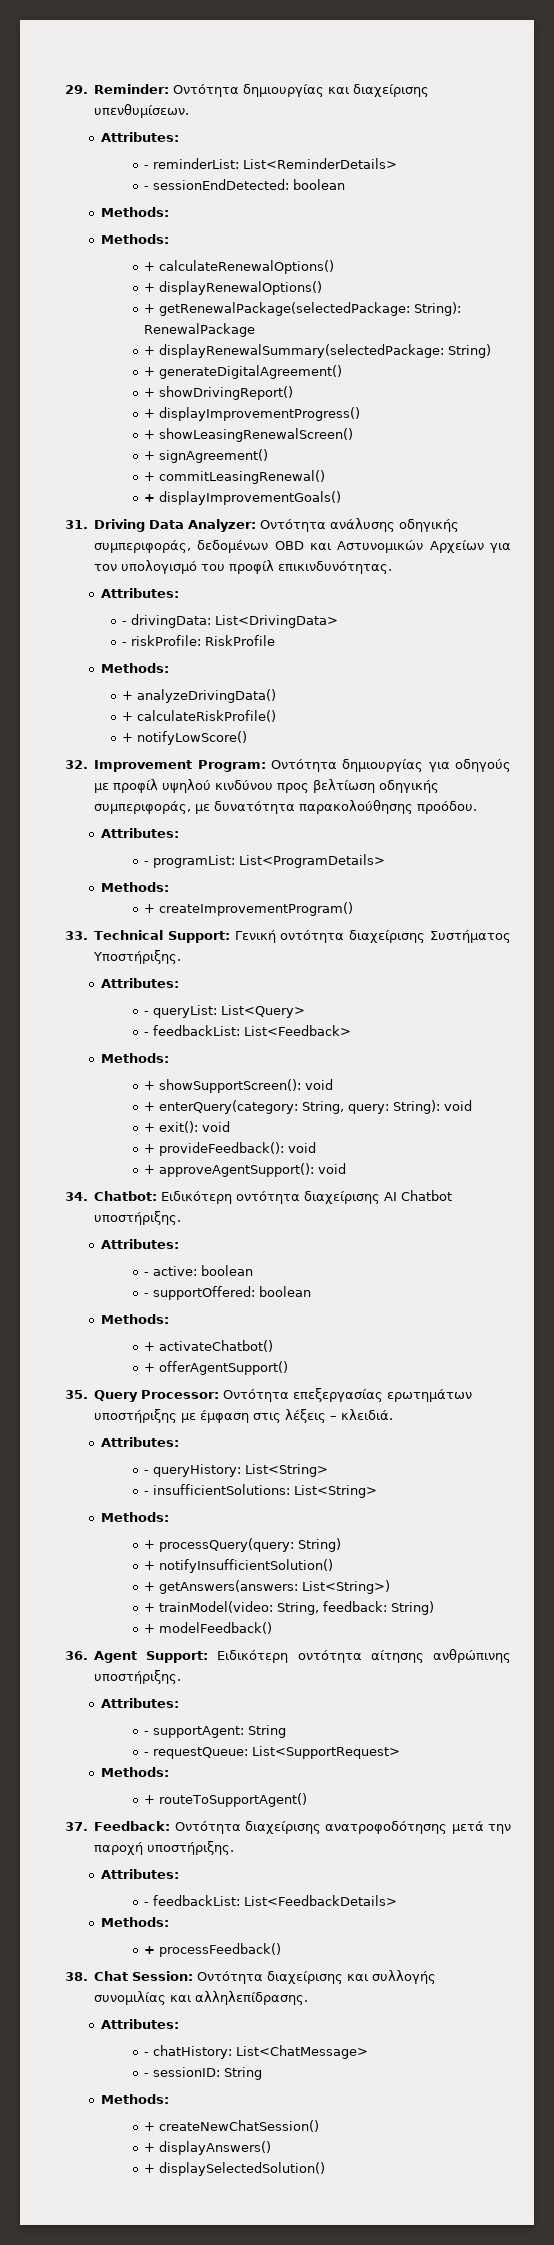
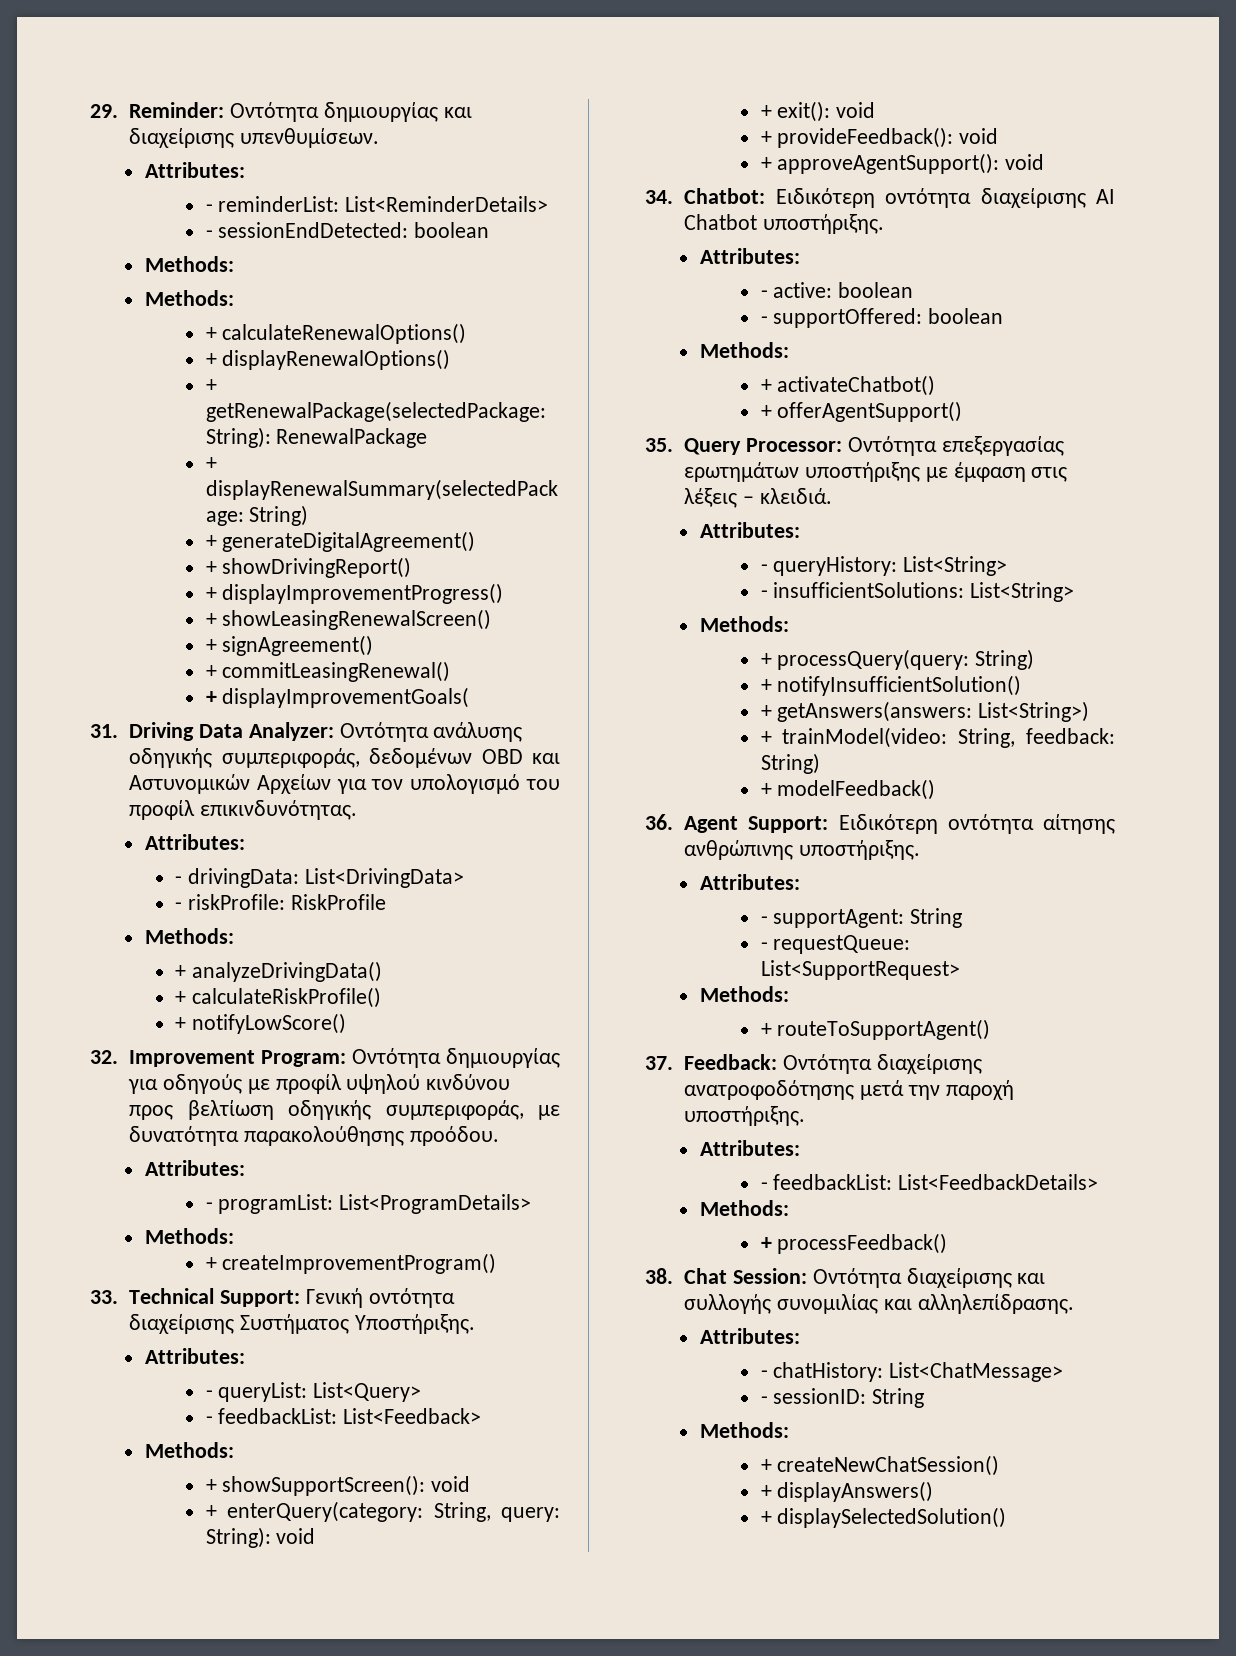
- + displayImprovementGoals()
+ + displayImprovementGoals(

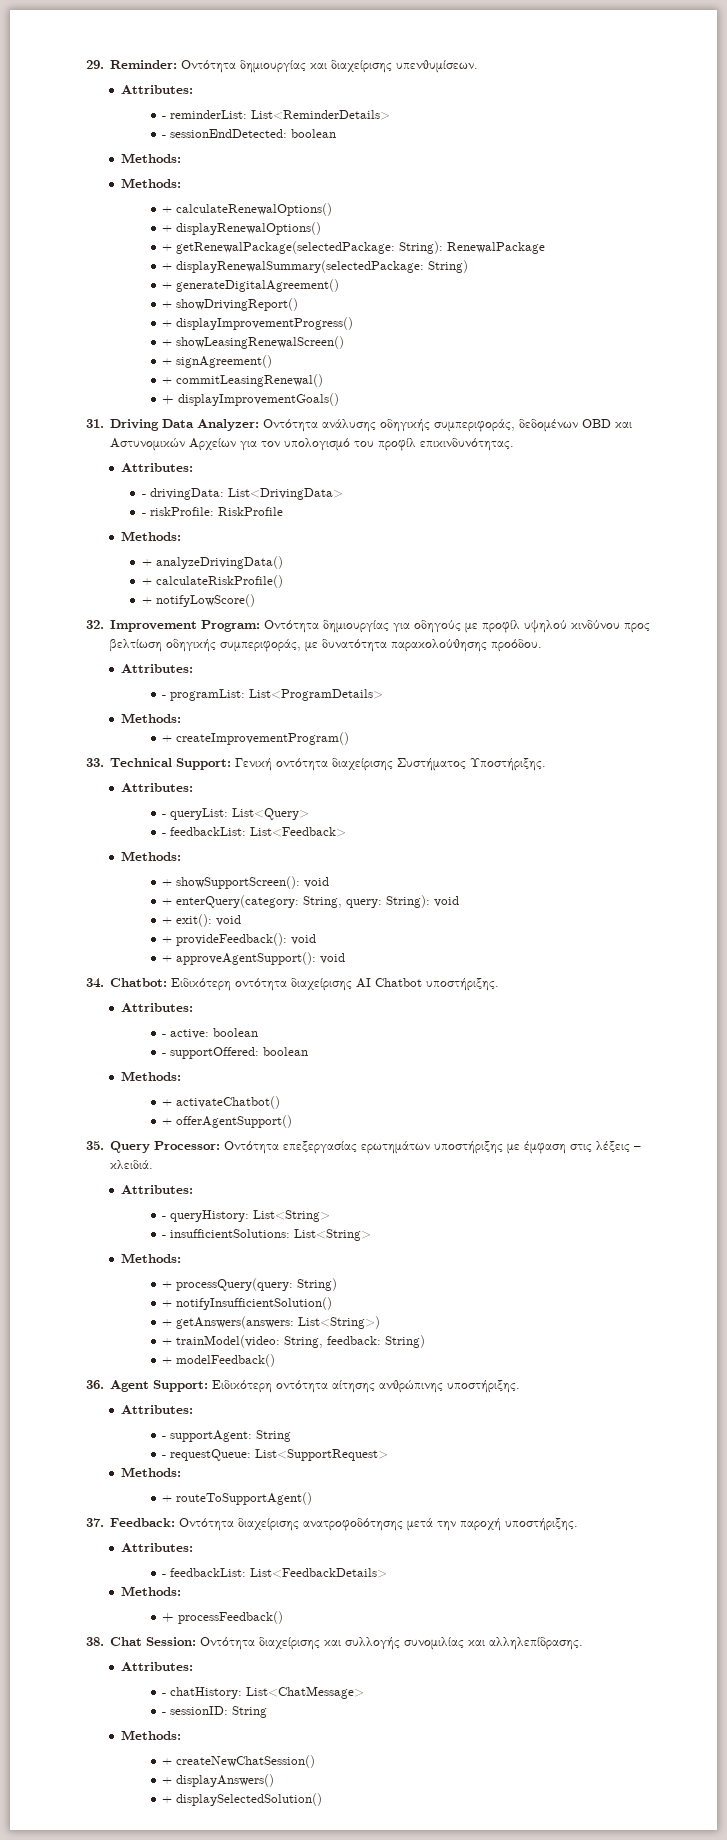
- + displayImprovementGoals(
+ + displayImprovementGoals()

